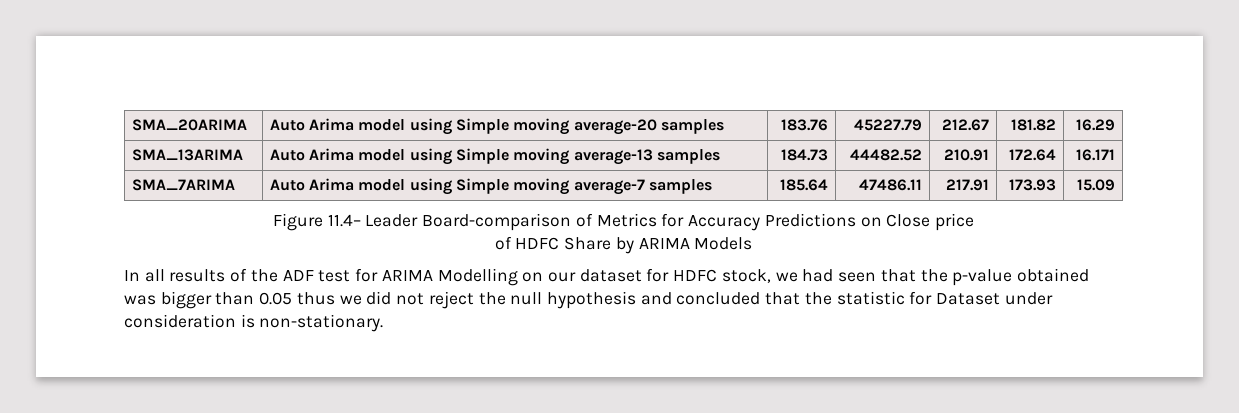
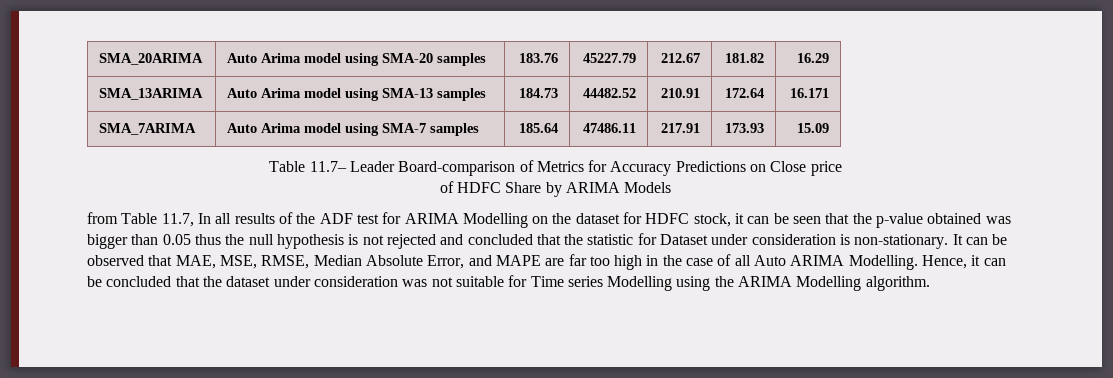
- SMA_20ARIMA | Auto Arima model using Simple moving average-20 samples | 183.76 | 45227.79 | 212.67 | 181.82 | 16.29
+ SMA_20ARIMA | Auto Arima model using SMA-20 samples | 183.76 | 45227.79 | 212.67 | 181.82 | 16.29
- SMA_13ARIMA | Auto Arima model using Simple moving average-13 samples | 184.73 | 44482.52 | 210.91 | 172.64 | 16.171
+ SMA_13ARIMA | Auto Arima model using SMA-13 samples | 184.73 | 44482.52 | 210.91 | 172.64 | 16.171
- SMA_7ARIMA | Auto Arima model using Simple moving average-7 samples | 185.64 | 47486.11 | 217.91 | 173.93 | 15.09
+ SMA_7ARIMA | Auto Arima model using SMA-7 samples | 185.64 | 47486.11 | 217.91 | 173.93 | 15.09
- Figure 11.4– Leader Board-comparison of Metrics for Accuracy Predictions on Close price
+ Table 11.7– Leader Board-comparison of Metrics for Accuracy Predictions on Close price
- In all results of the ADF test for ARIMA Modelling on our dataset for HDFC stock, we had seen that the p-value obtained was bigger than 0.05 thus we did not reject the null hypothesis and concluded that the statistic for Dataset under consideration is non-stationary.
+ from Table 11.7, In all results of the ADF test for ARIMA Modelling on the dataset for HDFC stock, it can be seen that the p-value obtained was bigger than 0.05 thus the null hypothesis is not rejected and concluded that the statistic for Dataset under consideration is non-stationary.
+ It can be observed that MAE, MSE, RMSE, Median Absolute Error, and MAPE are far too high in the case of all Auto ARIMA Modelling. Hence, it can be concluded that the dataset under consideration was not suitable for Time series Modelling using the ARIMA Modelling algorithm.

